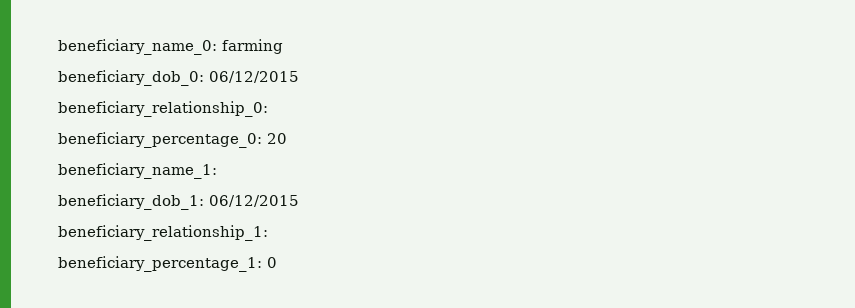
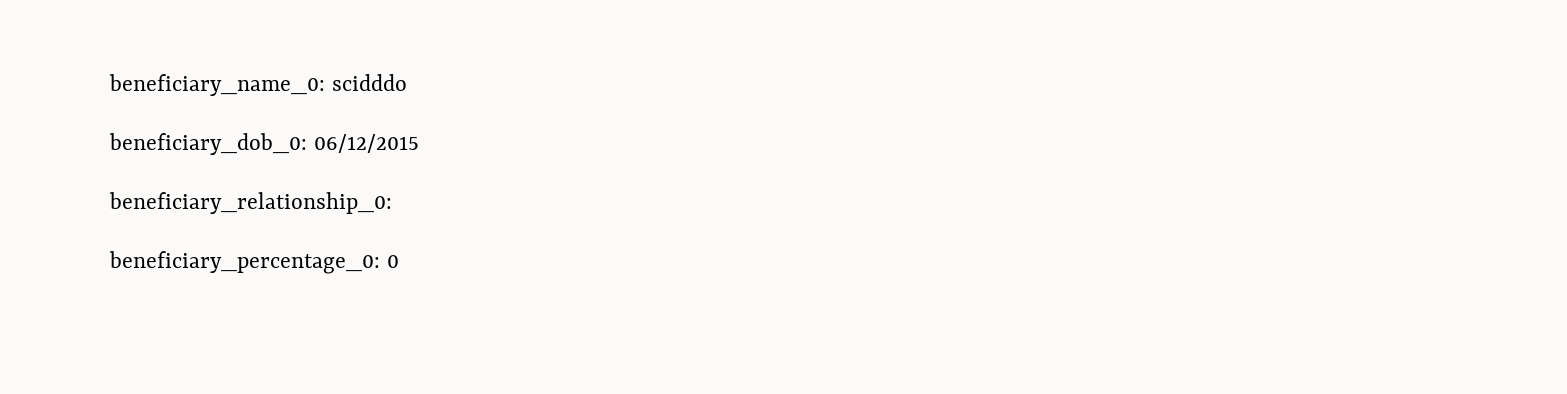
- beneficiary_name_0: farming
+ beneficiary_name_0: scidddo
- beneficiary_percentage_0: 20
- beneficiary_name_1:
- beneficiary_dob_1: 06/12/2015
- beneficiary_relationship_1:
- beneficiary_percentage_1: 0
+ beneficiary_percentage_0: 0

